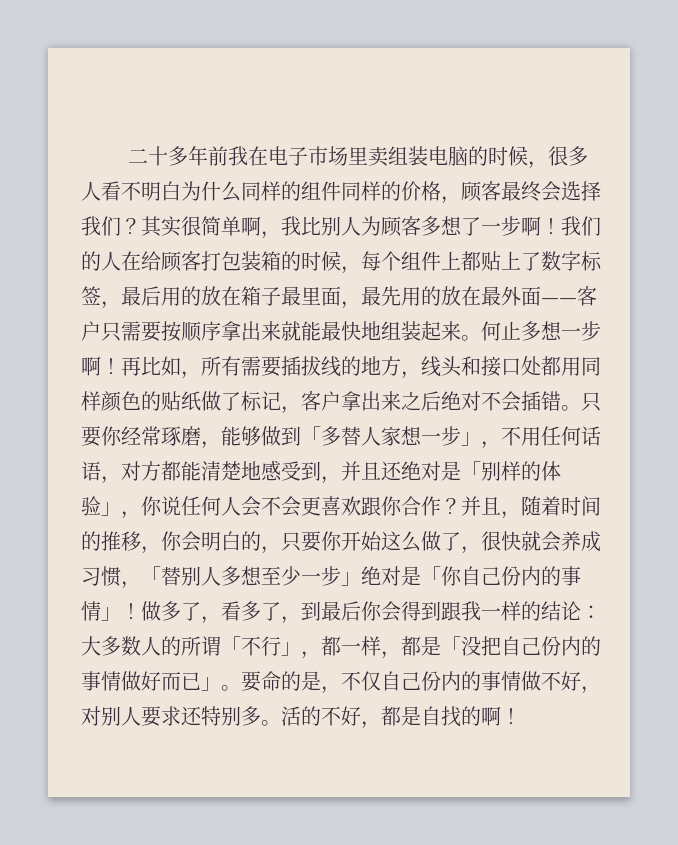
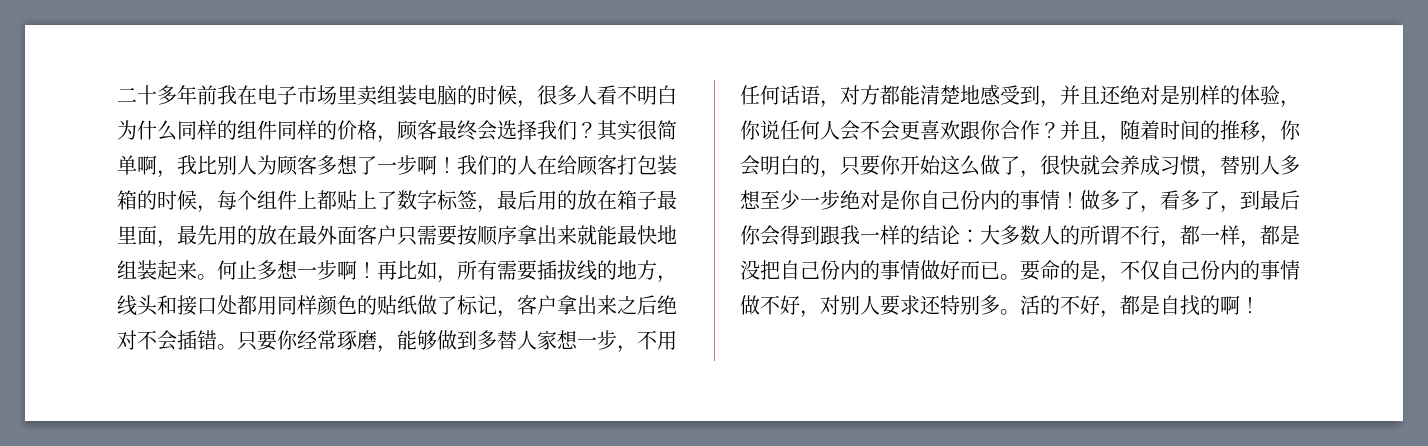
- 我们的人在给顾客打包装箱的时候，每个组件上都贴上了数字标签，最后用的放在箱子最里面，最先用的放在最外面——客户只需要按顺序拿出来就能最快地组装起来。
+ 我们的人在给顾客打包装箱的时候，每个组件上都贴上了数字标签，最后用的放在箱子最里面，最先用的放在最外面客户只需要按顺序拿出来就能最快地组装起来。
- 只要你经常琢磨，能够做到「多替人家想一步」，不用任何话语，对方都能清楚地感受到，并且还绝对是「别样的体验」，你说任何人会不会更喜欢跟你合作？
+ 只要你经常琢磨，能够做到多替人家想一步，不用任何话语，对方都能清楚地感受到，并且还绝对是别样的体验，你说任何人会不会更喜欢跟你合作？
- 并且，随着时间的推移，你会明白的，只要你开始这么做了，很快就会养成习惯，「替别人多想至少一步」绝对是「你自己份内的事情」！
+ 并且，随着时间的推移，你会明白的，只要你开始这么做了，很快就会养成习惯，替别人多想至少一步绝对是你自己份内的事情！
- 做多了，看多了，到最后你会得到跟我一样的结论：大多数人的所谓「不行」，都一样，都是「没把自己份内的事情做好而已」。
+ 做多了，看多了，到最后你会得到跟我一样的结论：大多数人的所谓不行，都一样，都是没把自己份内的事情做好而已。

